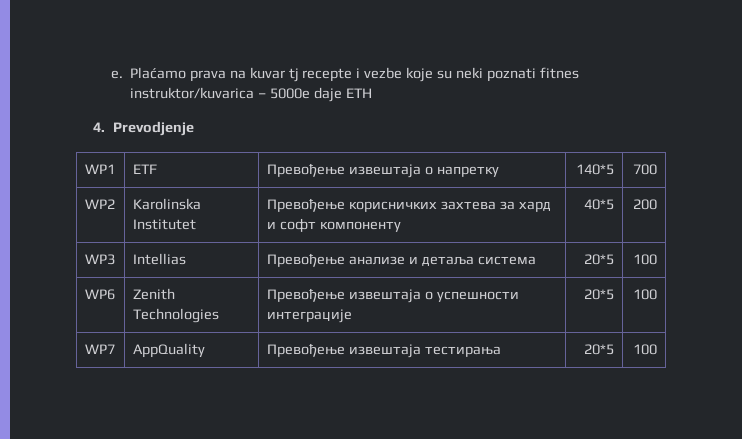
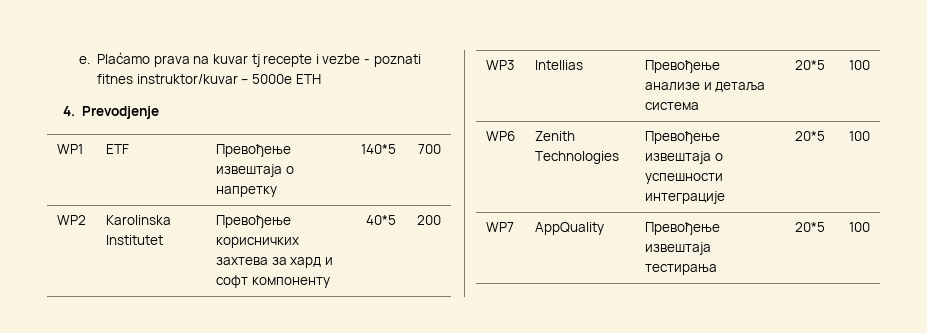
- Plaćamo prava na kuvar tj recepte i vezbe koje su neki poznati fitnes instruktor/kuvarica – 5000e daje ETH
+ Plaćamo prava na kuvar tj recepte i vezbe - poznati fitnes instruktor/kuvar – 5000e ETH

